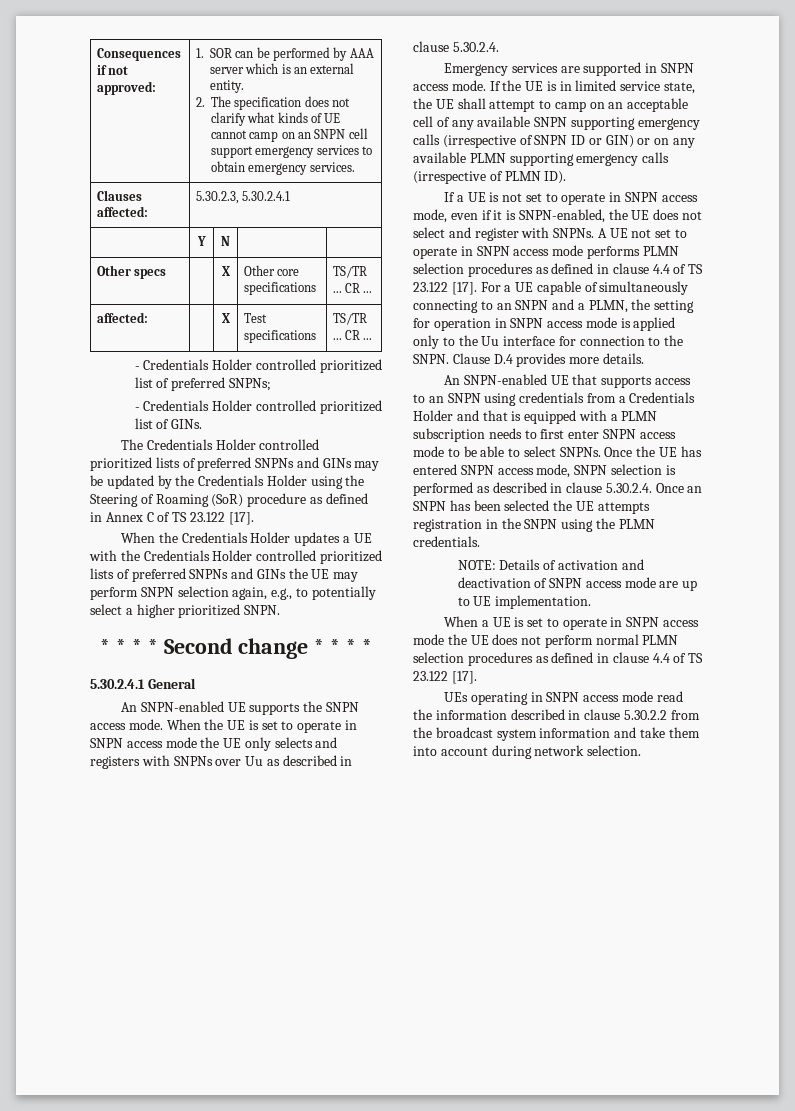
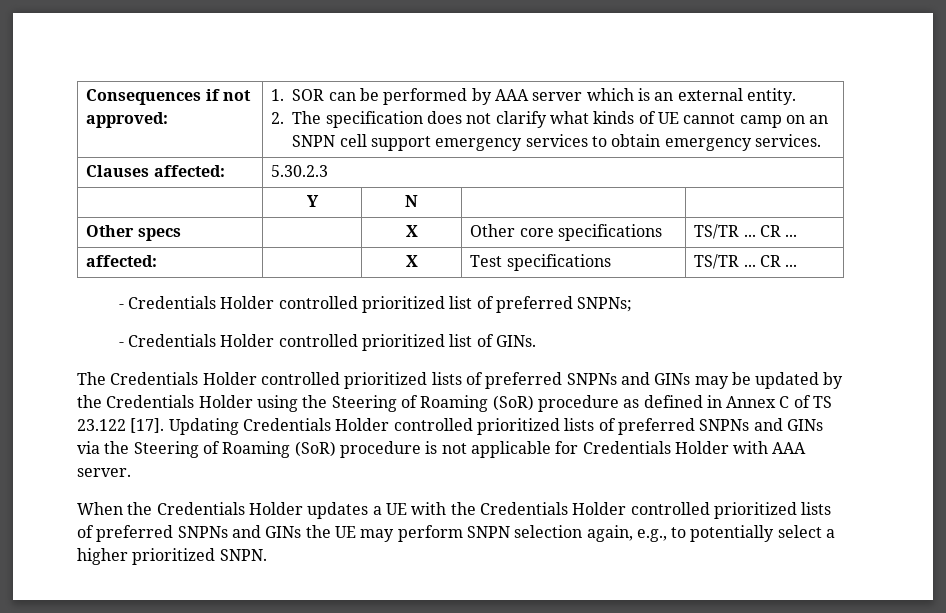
- Clauses affected: | 5.30.2.3, 5.30.2.4.1
+ Clauses affected: | 5.30.2.3
+ Updating Credentials Holder controlled prioritized lists of preferred SNPNs and GINs via the Steering of Roaming (SoR) procedure is not applicable for Credentials Holder with AAA server.
- * * * * Second change * * * *
- 5.30.2.4.1 General
- An SNPN-enabled UE supports the SNPN access mode. When the UE is set to operate in SNPN access mode the UE only selects and registers with SNPNs over Uu as described in clause 5.30.2.4.
- Emergency services are supported in SNPN access mode. If the UE is in limited service state, the UE shall attempt to camp on an acceptable cell of any available SNPN supporting emergency calls (irrespective of SNPN ID or GIN) or on any available PLMN supporting emergency calls (irrespective of PLMN ID).
- If a UE is not set to operate in SNPN access mode, even if it is SNPN-enabled, the UE does not select and register with SNPNs. A UE not set to operate in SNPN access mode performs PLMN selection procedures as defined in clause 4.4 of TS 23.122 [17]. For a UE capable of simultaneously connecting to an SNPN and a PLMN, the setting for operation in SNPN access mode is applied only to the Uu interface for connection to the SNPN. Clause D.4 provides more details.
- An SNPN-enabled UE that supports access to an SNPN using credentials from a Credentials Holder and that is equipped with a PLMN subscription needs to first enter SNPN access mode to be able to select SNPNs. Once the UE has entered SNPN access mode, SNPN selection is performed as described in clause 5.30.2.4. Once an SNPN has been selected the UE attempts registration in the SNPN using the PLMN credentials.
- NOTE: Details of activation and deactivation of SNPN access mode are up to UE implementation.
- When a UE is set to operate in SNPN access mode the UE does not perform normal PLMN selection procedures as defined in clause 4.4 of TS 23.122 [17].
- UEs operating in SNPN access mode read the information described in clause 5.30.2.2 from the broadcast system information and take them into account during network selection.

